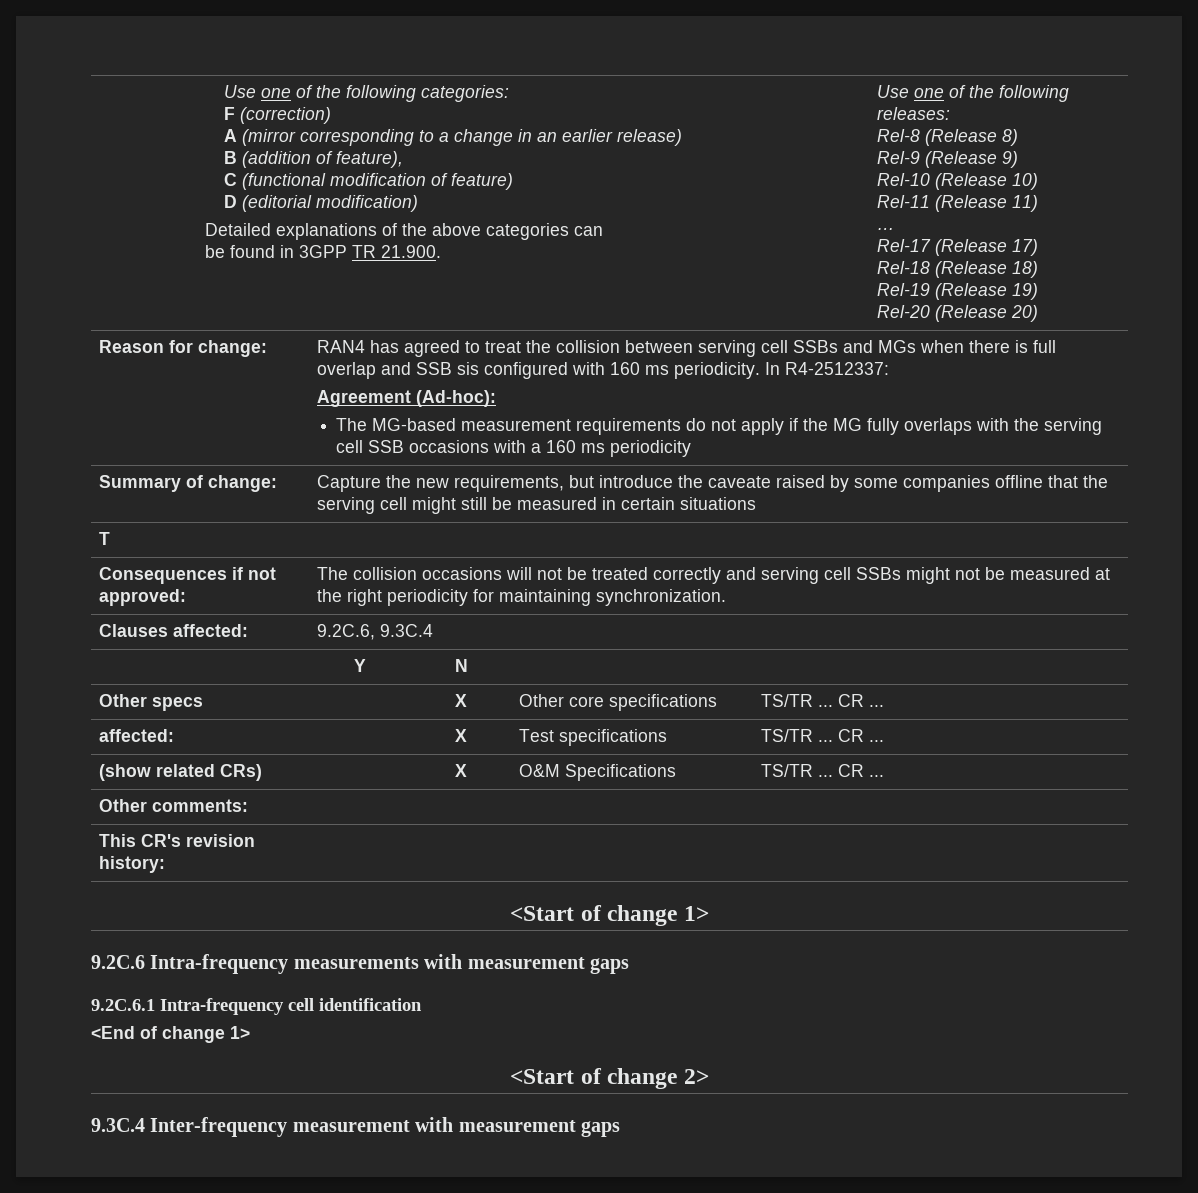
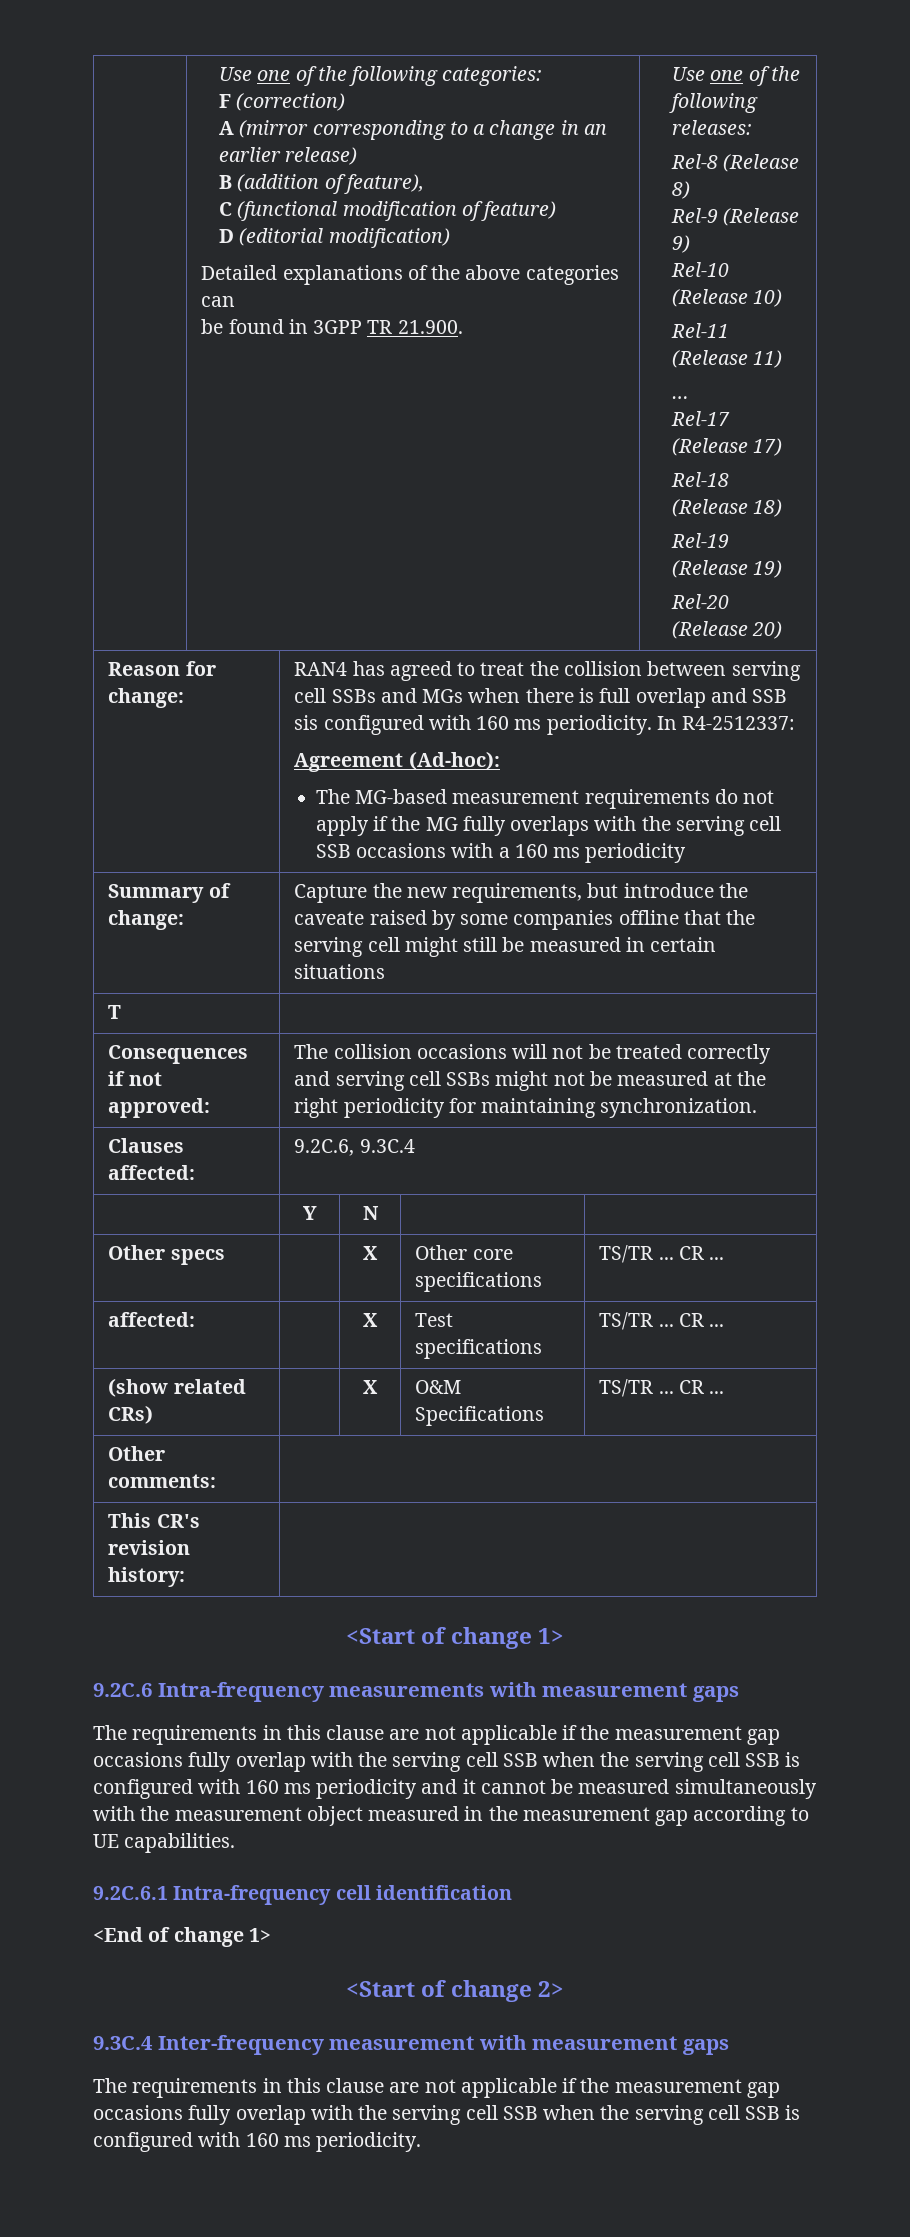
+ The requirements in this clause are not applicable if the measurement gap occasions fully overlap with the serving cell SSB when the serving cell SSB is configured with 160 ms periodicity and it cannot be measured simultaneously with the measurement object measured in the measurement gap according to UE capabilities.
+ The requirements in this clause are not applicable if the measurement gap occasions fully overlap with the serving cell SSB when the serving cell SSB is configured with 160 ms periodicity.

